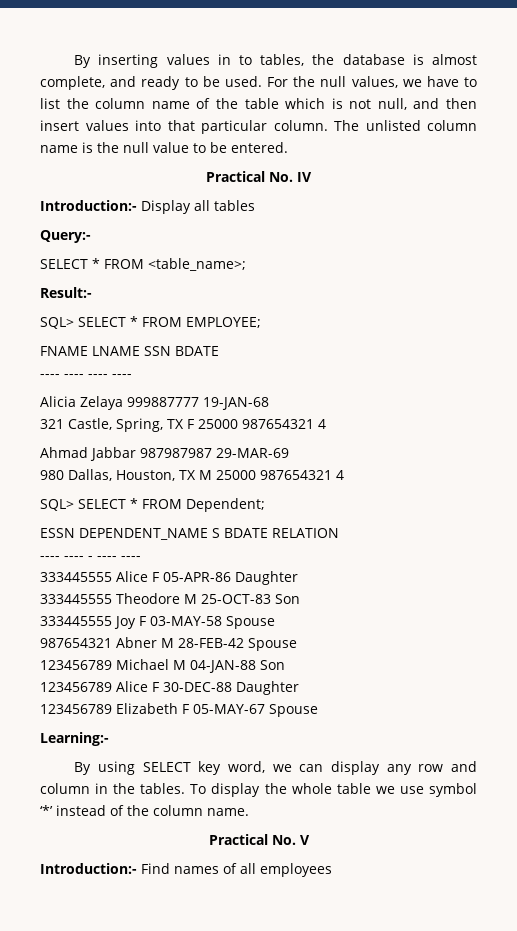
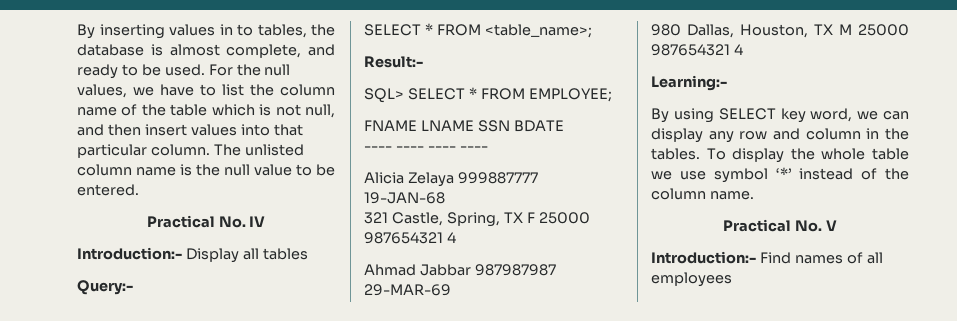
- SQL> SELECT * FROM Dependent;
- ESSN DEPENDENT_NAME S BDATE RELATION
- ---- ---- - ---- ----
- 333445555 Alice F 05-APR-86 Daughter
- 333445555 Theodore M 25-OCT-83 Son
- 333445555 Joy F 03-MAY-58 Spouse
- 987654321 Abner M 28-FEB-42 Spouse
- 123456789 Michael M 04-JAN-88 Son
- 123456789 Alice F 30-DEC-88 Daughter
- 123456789 Elizabeth F 05-MAY-67 Spouse

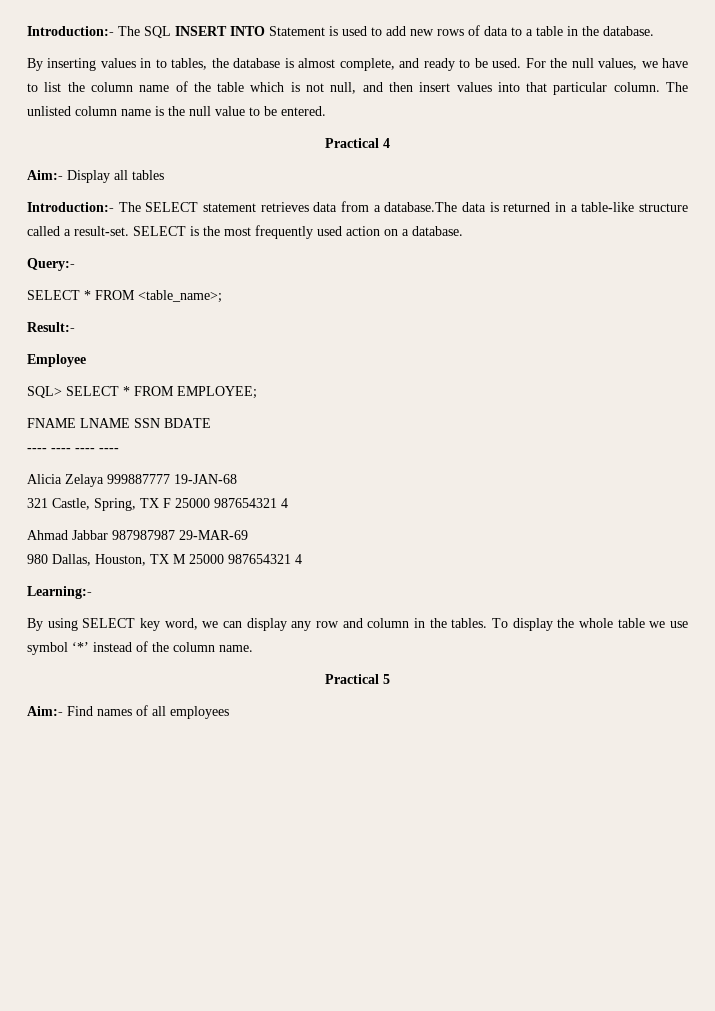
+ Introduction:- The SQL INSERT INTO Statement is used to add new rows of data to a table in the database.
- Practical No. IV
- Introduction:- Display all tables
+ Practical 4
+ Aim:- Display all tables
+ Introduction:- The SELECT statement retrieves data from a database.The data is returned in a table-like structure called a result-set. SELECT is the most frequently used action on a database.
+ Employee
- Practical No. V
- Introduction:- Find names of all employees
+ Practical 5
+ Aim:- Find names of all employees

